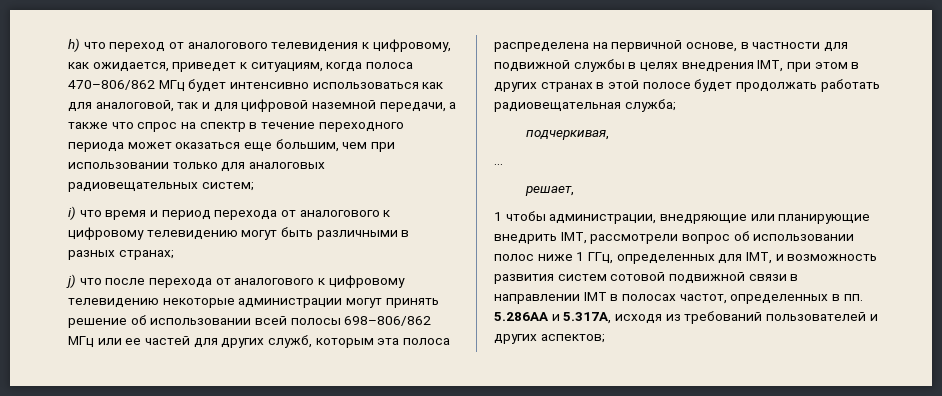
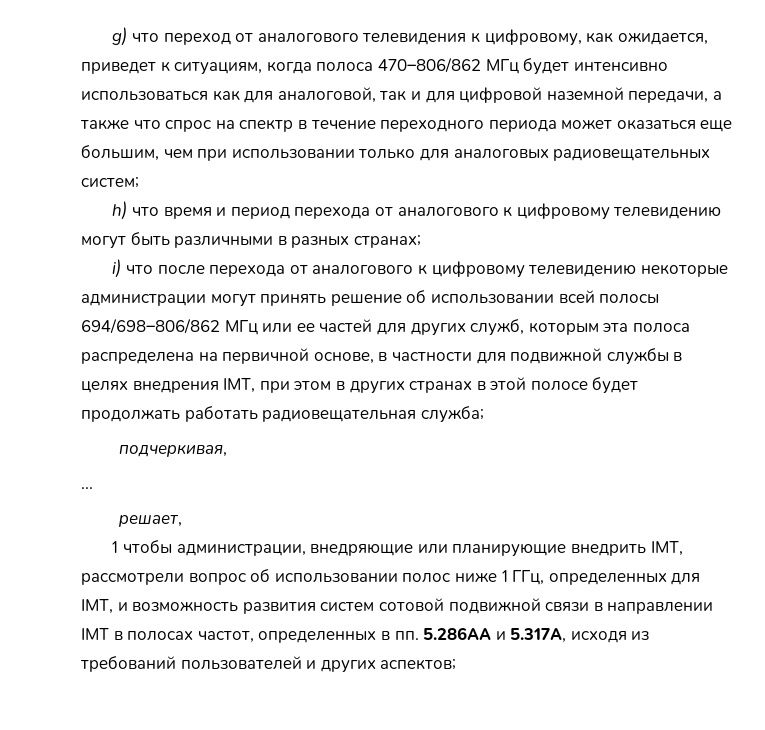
- h) что переход от аналогового телевидения к цифровому, как ожидается, приведет к ситуациям, когда полоса 470–806/862 МГц будет интенсивно использоваться как для аналоговой, так и для цифровой наземной передачи, а также что спрос на спектр в течение переходного периода может оказаться еще большим, чем при использовании только для аналоговых радиовещательных систем;
+ g) что переход от аналогового телевидения к цифровому, как ожидается, приведет к ситуациям, когда полоса 470–806/862 МГц будет интенсивно использоваться как для аналоговой, так и для цифровой наземной передачи, а также что спрос на спектр в течение переходного периода может оказаться еще большим, чем при использовании только для аналоговых радиовещательных систем;
- i) что время и период перехода от аналогового к цифровому телевидению могут быть различными в разных странах;
+ h) что время и период перехода от аналогового к цифровому телевидению могут быть различными в разных странах;
- j) что после перехода от аналогового к цифровому телевидению некоторые администрации могут принять решение об использовании всей полосы 698–806/862 МГц или ее частей для других служб, которым эта полоса распределена на первичной основе, в частности для подвижной службы в целях внедрения IMT, при этом в других странах в этой полосе будет продолжать работать радиовещательная служба;
+ i) что после перехода от аналогового к цифровому телевидению некоторые администрации могут принять решение об использовании всей полосы 694/698–806/862 МГц или ее частей для других служб, которым эта полоса распределена на первичной основе, в частности для подвижной службы в целях внедрения IMT, при этом в других странах в этой полосе будет продолжать работать радиовещательная служба;

